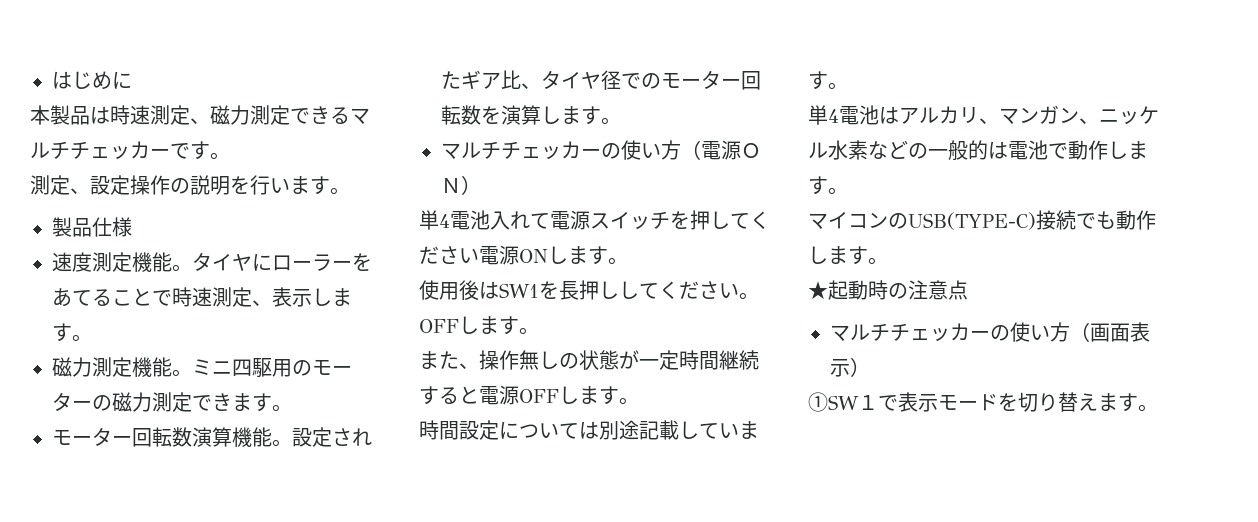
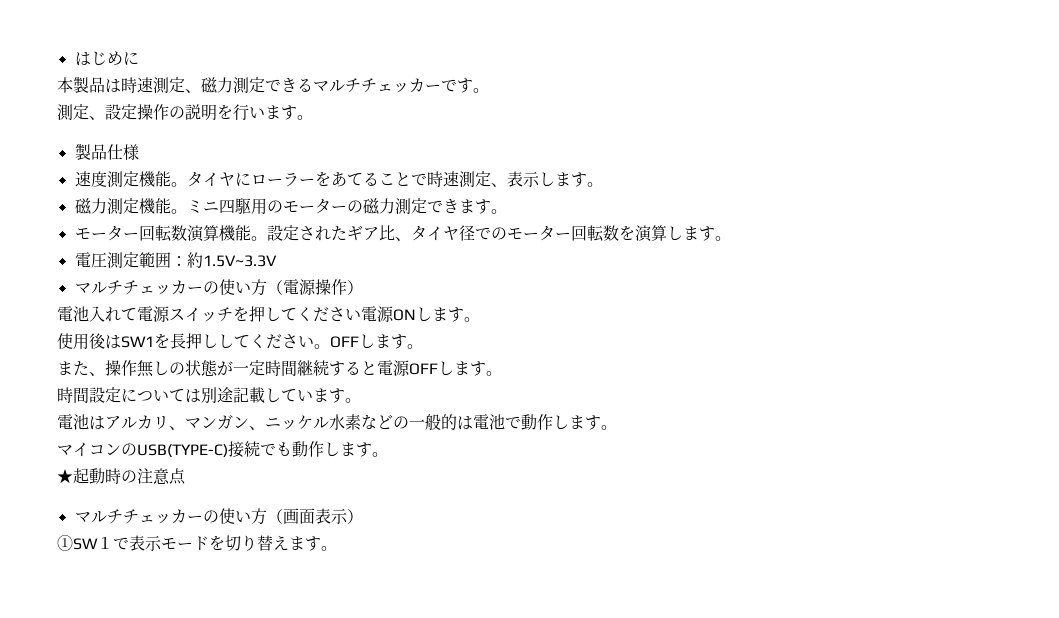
+ 電圧測定範囲：約1.5V~3.3V
- マルチチェッカーの使い方（電源ＯＮ）
- 単4電池入れて電源スイッチを押してください電源ONします。
+ マルチチェッカーの使い方（電源操作）
+ 電池入れて電源スイッチを押してください電源ONします。
- 単4電池はアルカリ、マンガン、ニッケル水素などの一般的は電池で動作します。
+ 電池はアルカリ、マンガン、ニッケル水素などの一般的は電池で動作します。

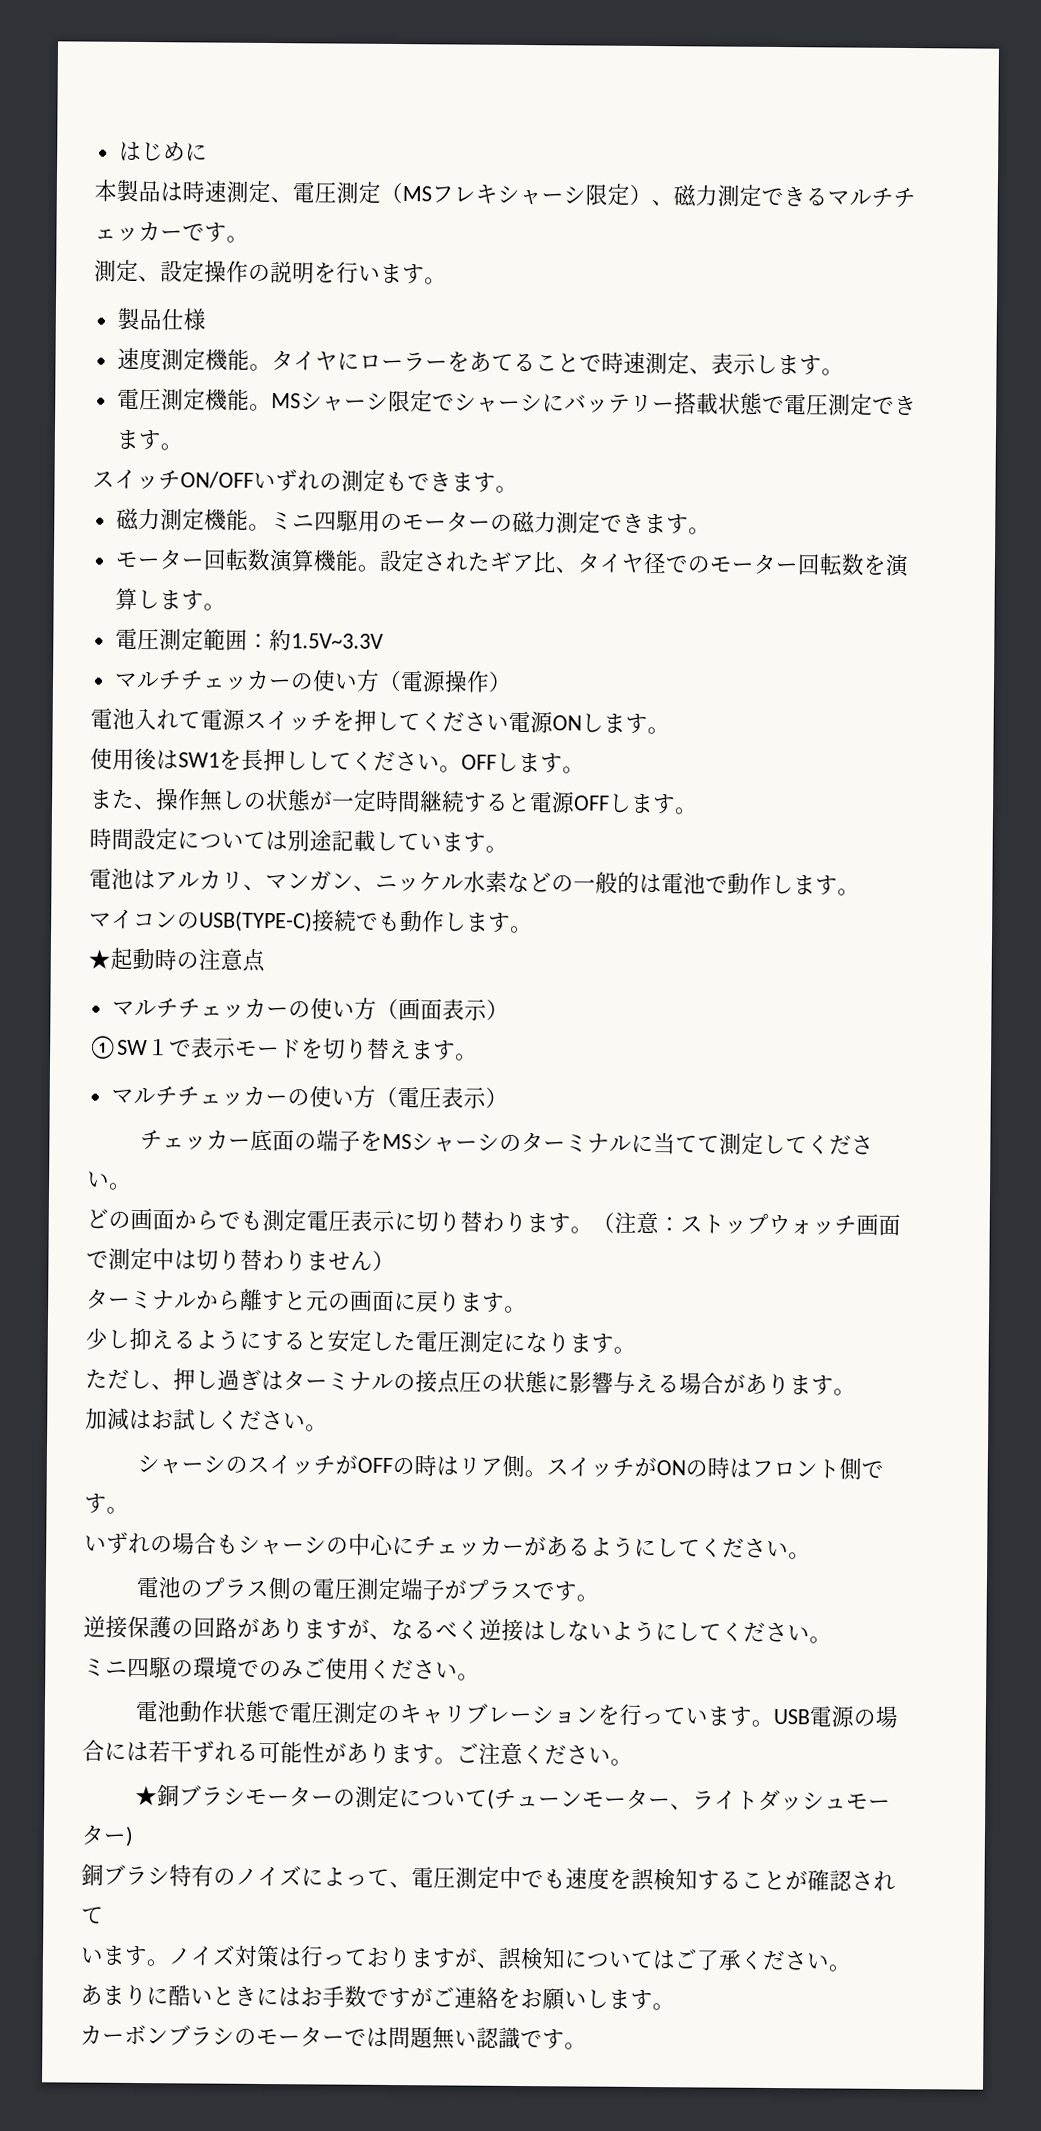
- 本製品は時速測定、磁力測定できるマルチチェッカーです。
+ 本製品は時速測定、電圧測定（MSフレキシャーシ限定）、磁力測定できるマルチチェッカーです。
+ 電圧測定機能。MSシャーシ限定でシャーシにバッテリー搭載状態で電圧測定できます。
+ スイッチON/OFFいずれの測定もできます。
+ マルチチェッカーの使い方（電圧表示）
+ チェッカー底面の端子をMSシャーシのターミナルに当てて測定してください。
+ どの画面からでも測定電圧表示に切り替わります。（注意：ストップウォッチ画面で測定中は切り替わりません）
+ ターミナルから離すと元の画面に戻ります。
+ 少し抑えるようにすると安定した電圧測定になります。
+ ただし、押し過ぎはターミナルの接点圧の状態に影響与える場合があります。
+ 加減はお試しください。
+ シャーシのスイッチがOFFの時はリア側。スイッチがONの時はフロント側です。
+ いずれの場合もシャーシの中心にチェッカーがあるようにしてください。
+ 電池のプラス側の電圧測定端子がプラスです。
+ 逆接保護の回路がありますが、なるべく逆接はしないようにしてください。
+ ミニ四駆の環境でのみご使用ください。
+ 電池動作状態で電圧測定のキャリブレーションを行っています。USB電源の場合には若干ずれる可能性があります。ご注意ください。
+ ★銅ブラシモーターの測定について(チューンモーター、ライトダッシュモーター)
+ 銅ブラシ特有のノイズによって、電圧測定中でも速度を誤検知することが確認されて
+ います。ノイズ対策は行っておりますが、誤検知についてはご了承ください。
+ あまりに酷いときにはお手数ですがご連絡をお願いします。
+ カーボンブラシのモーターでは問題無い認識です。

